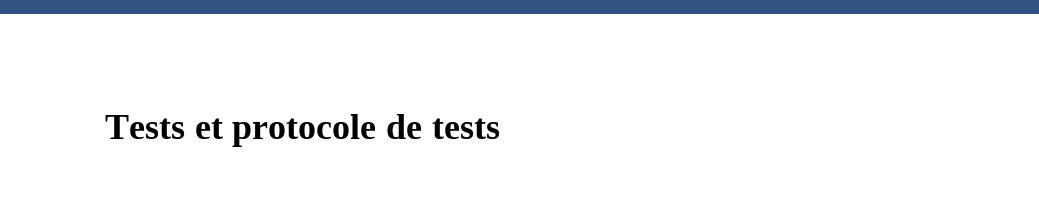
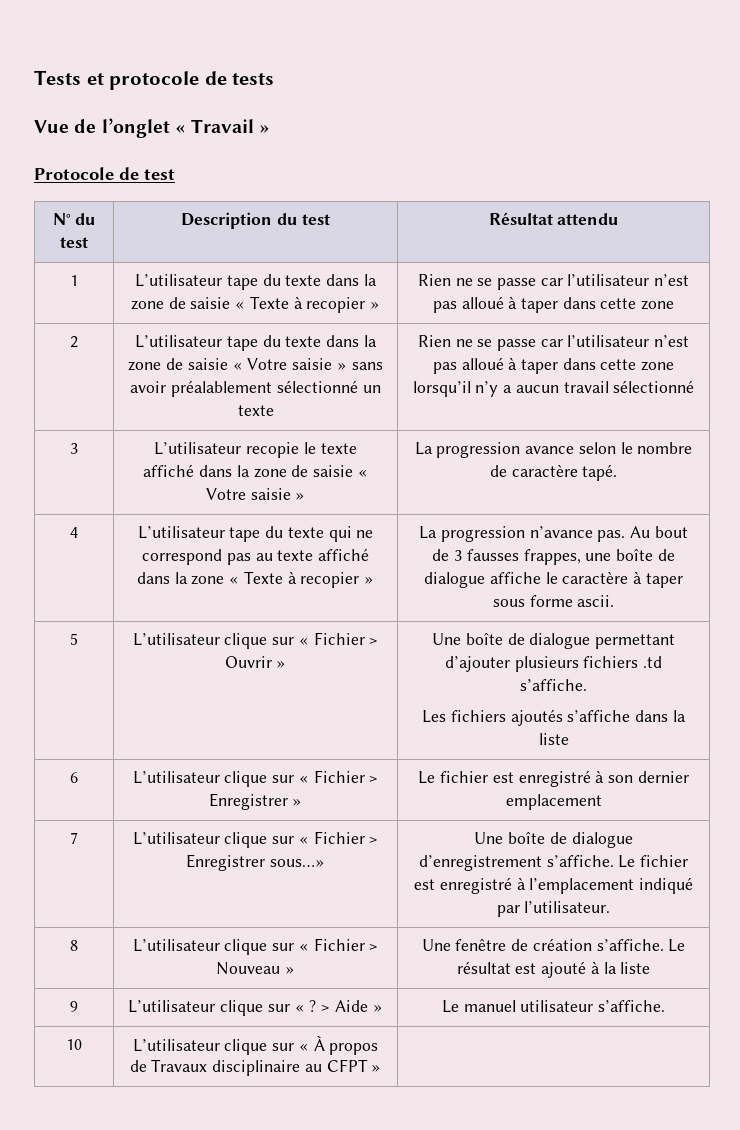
+ Vue de l’onglet « Travail »
+ Protocole de test
+ N° du test | Description du test | Résultat attendu
+ 1 | L’utilisateur tape du texte dans la zone de saisie « Texte à recopier » | Rien ne se passe car l’utilisateur n’est pas alloué à taper dans cette zone
+ 2 | L’utilisateur tape du texte dans la zone de saisie « Votre saisie » sans avoir préalablement sélectionné un texte | Rien ne se passe car l’utilisateur n’est pas alloué à taper dans cette zone lorsqu’il n’y a aucun travail sélectionné
+ 3 | L’utilisateur recopie le texte affiché dans la zone de saisie « Votre saisie » | La progression avance selon le nombre de caractère tapé.
+ 4 | L’utilisateur tape du texte qui ne correspond pas au texte affiché dans la zone « Texte à recopier » | La progression n’avance pas. Au bout de 3 fausses frappes, une boîte de dialogue affiche le caractère à taper sous forme ascii.
+ 5 | L’utilisateur clique sur « Fichier > Ouvrir » | Une boîte de dialogue permettant d’ajouter plusieurs fichiers .td s’affiche.
+ Les fichiers ajoutés s’affiche dans la liste
+ 6 | L’utilisateur clique sur « Fichier > Enregistrer » | Le fichier est enregistré à son dernier emplacement
+ 7 | L’utilisateur clique sur « Fichier > Enregistrer sous…» | Une boîte de dialogue d’enregistrement s’affiche. Le fichier est enregistré à l’emplacement indiqué par l’utilisateur.
+ 8 | L’utilisateur clique sur « Fichier > Nouveau » | Une fenêtre de création s’affiche. Le résultat est ajouté à la liste
+ 9 | L’utilisateur clique sur « ? > Aide » | Le manuel utilisateur s’affiche.
+ 10 | L’utilisateur clique sur « À propos de Travaux disciplinaire au CFPT » |

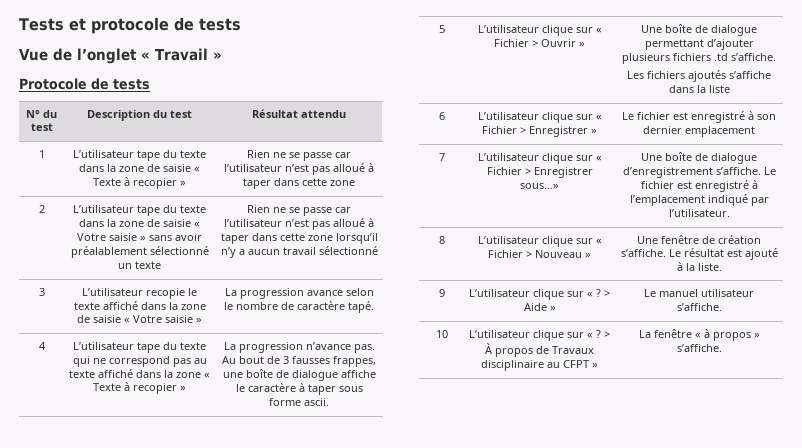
- Protocole de test
+ Protocole de tests
- 8 | L’utilisateur clique sur « Fichier > Nouveau » | Une fenêtre de création s’affiche. Le résultat est ajouté à la liste
+ 8 | L’utilisateur clique sur « Fichier > Nouveau » | Une fenêtre de création s’affiche. Le résultat est ajouté à la liste.
- 10 | L’utilisateur clique sur « À propos de Travaux disciplinaire au CFPT » |
+ 10 | L’utilisateur clique sur « ? > À propos de Travaux disciplinaire au CFPT » | La fenêtre « à propos » s’affiche.

